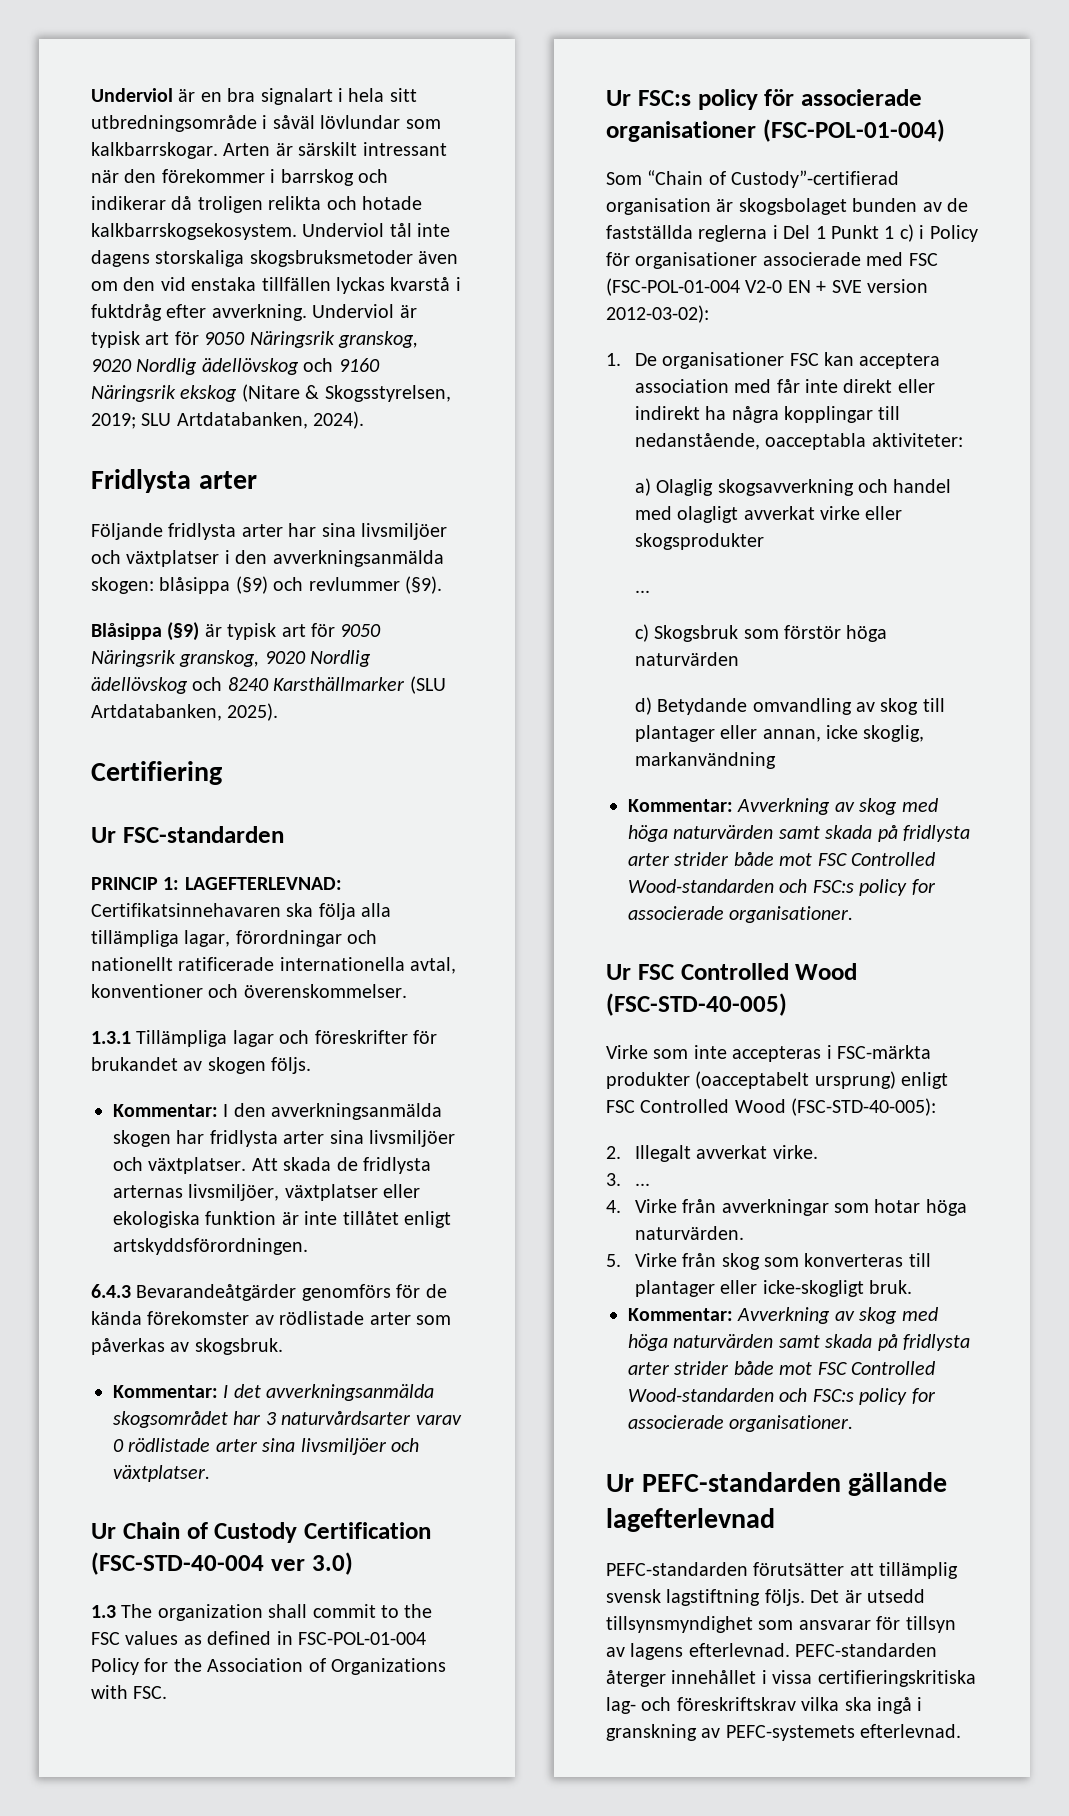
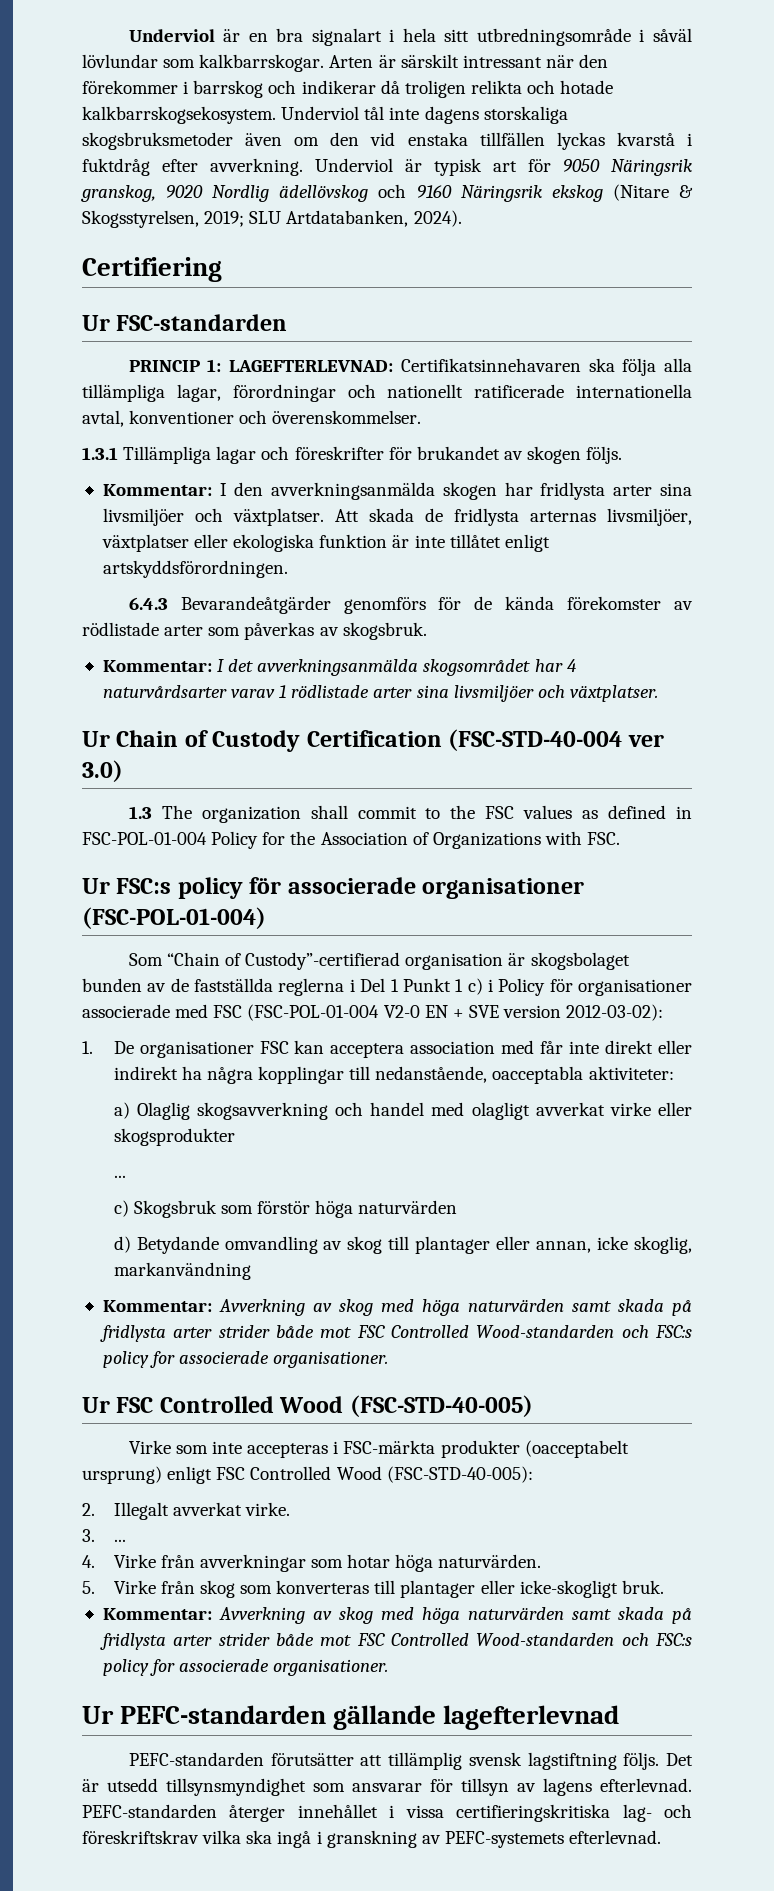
- Fridlysta arter
- Följande fridlysta arter har sina livsmiljöer och växtplatser i den avverkningsanmälda skogen: blåsippa (§9) och revlummer (§9).
- Blåsippa (§9) är typisk art för 9050 Näringsrik granskog, 9020 Nordlig ädellövskog och 8240 Karsthällmarker (SLU Artdatabanken, 2025).
- Kommentar: I det avverkningsanmälda skogsområdet har 3 naturvårdsarter varav 0 rödlistade arter sina livsmiljöer och växtplatser.
+ Kommentar: I det avverkningsanmälda skogsområdet har 4 naturvårdsarter varav 1 rödlistade arter sina livsmiljöer och växtplatser.

